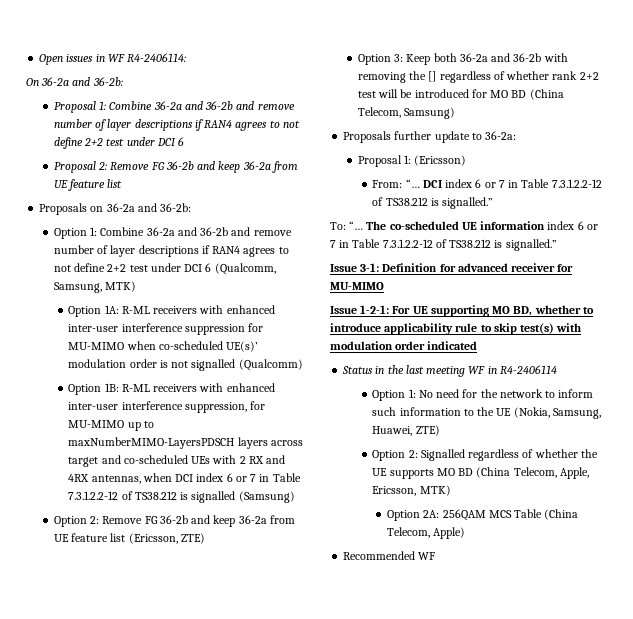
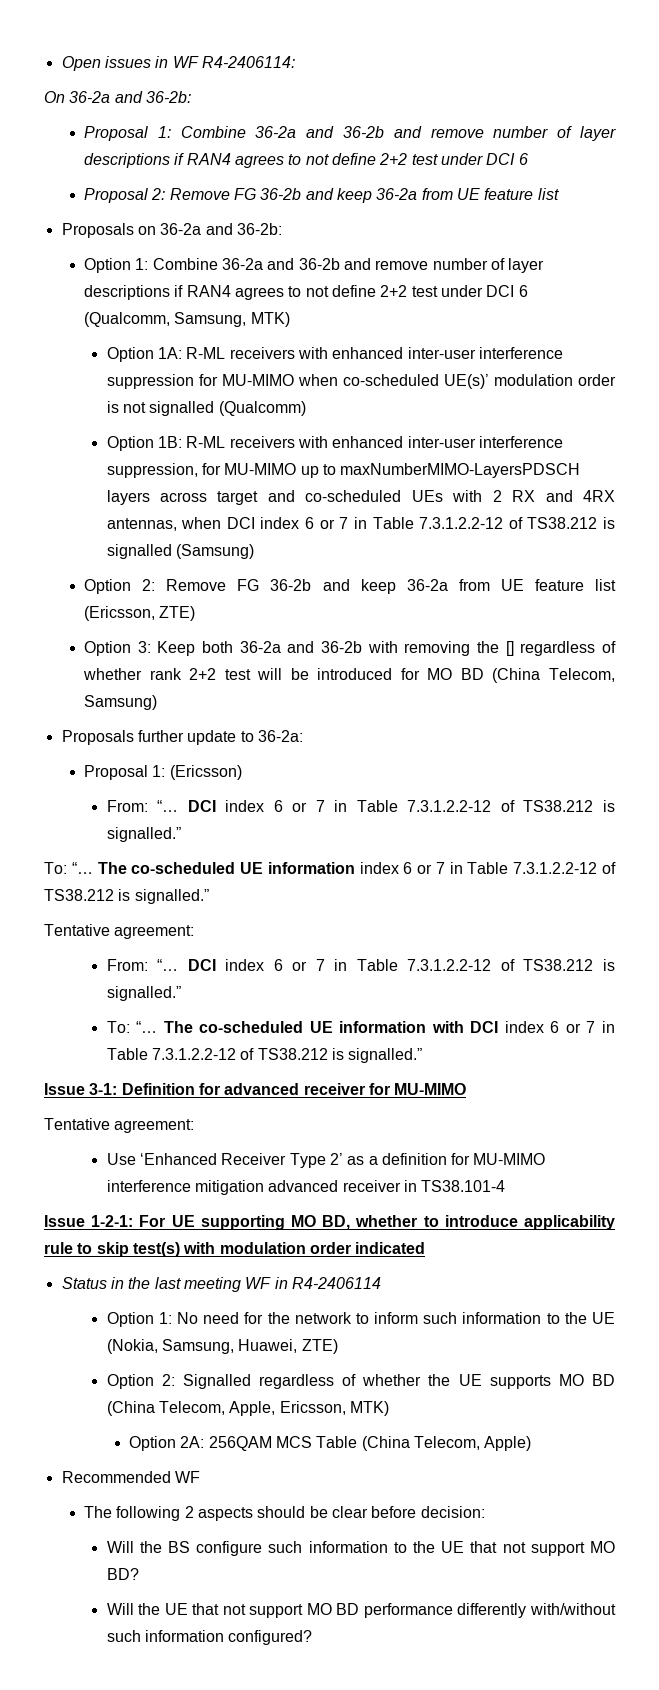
  The co-scheduled UE information index 6 or 7 in Table 7.3.1.2.2-12 of TS38.212 is signalled.”
+ Tentative agreement:
+ From: “… DCI index 6 or 7 in Table 7.3.1.2.2-12 of TS38.212 is signalled.”
+ To: “… The co-scheduled UE information with DCI index 6 or 7 in Table 7.3.1.2.2-12 of TS38.212 is signalled.”
  Issue 3-1: Definition for advanced receiver for MU-MIMO
+ Tentative agreement:
+ Use ‘Enhanced Receiver Type 2’ as a definition for MU-MIMO interference mitigation advanced receiver in TS38.101-4
+ The following 2 aspects should be clear before decision:
+ Will the BS configure such information to the UE that not support MO BD?
+ Will the UE that not support MO BD performance differently with/without such information configured?

